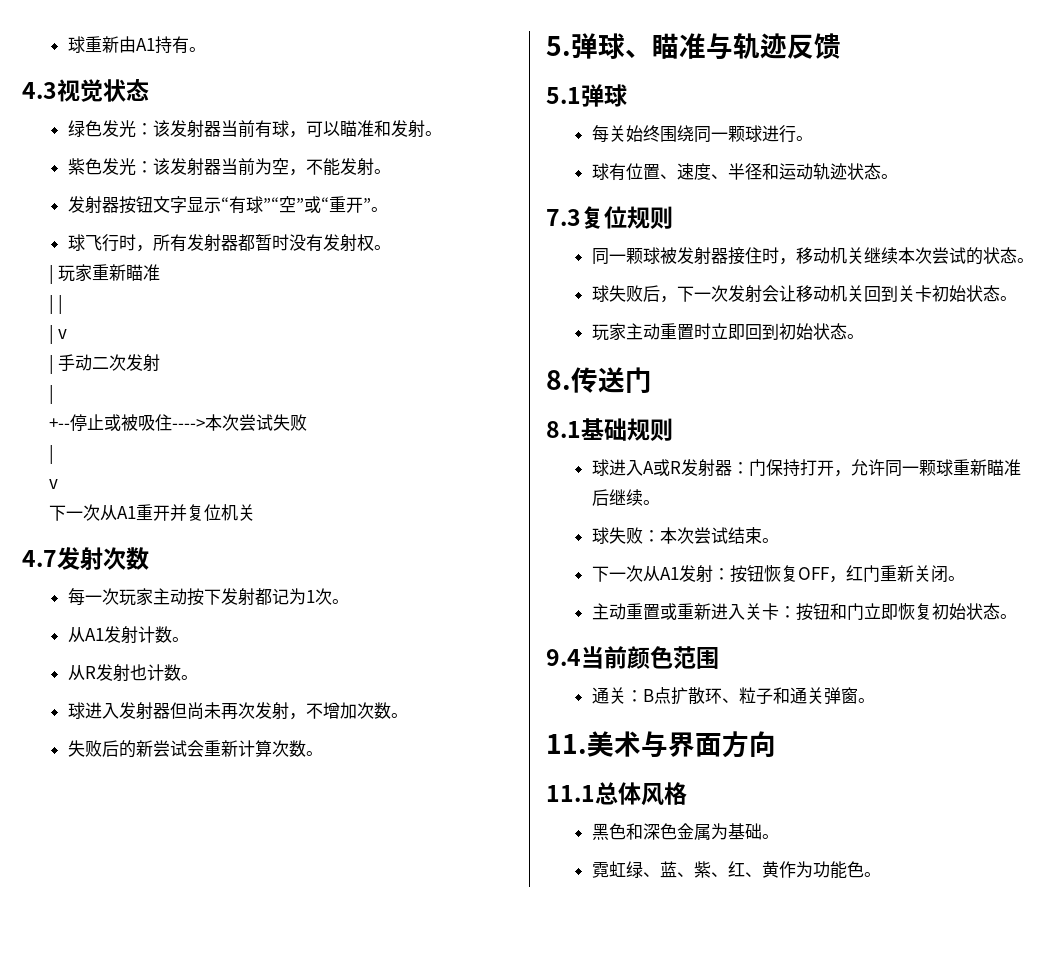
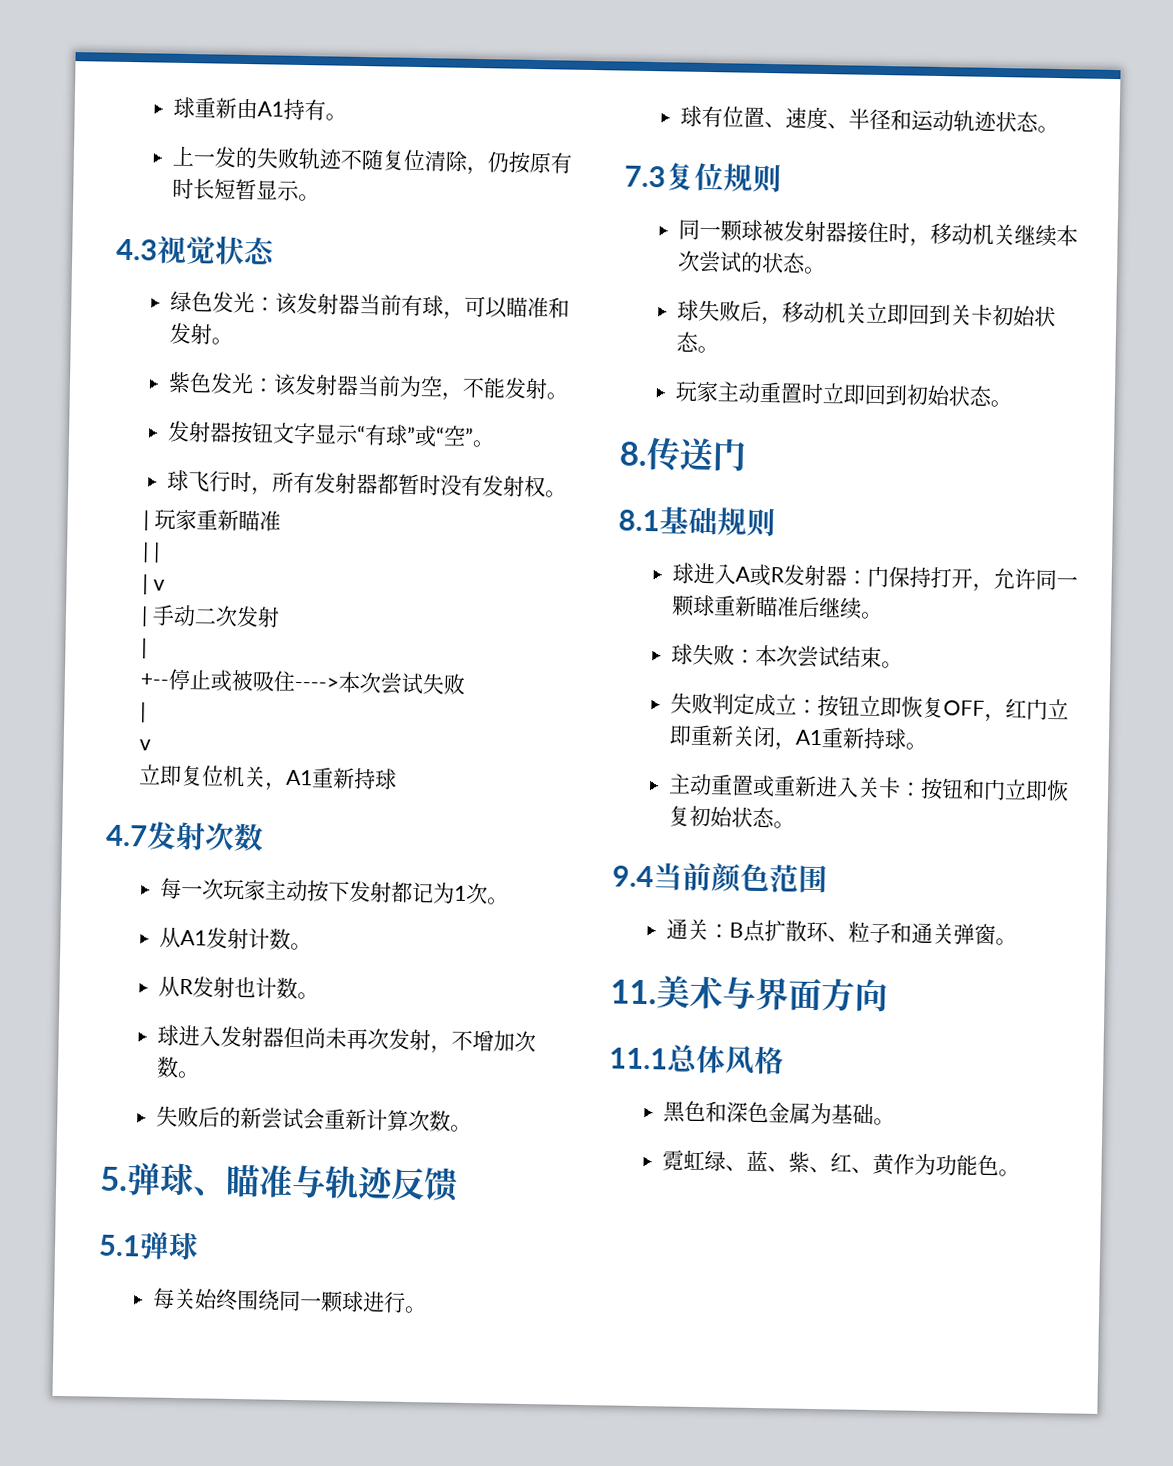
+ 上一发的失败轨迹不随复位清除，仍按原有时长短暂显示。
- 发射器按钮文字显示“有球”“空”或“重开”。
+ 发射器按钮文字显示“有球”或“空”。
- 下一次从A1重开并复位机关
+ 立即复位机关，A1重新持球
- 球失败后，下一次发射会让移动机关回到关卡初始状态。
+ 球失败后，移动机关立即回到关卡初始状态。
- 下一次从A1发射：按钮恢复OFF，红门重新关闭。
+ 失败判定成立：按钮立即恢复OFF，红门立即重新关闭，A1重新持球。

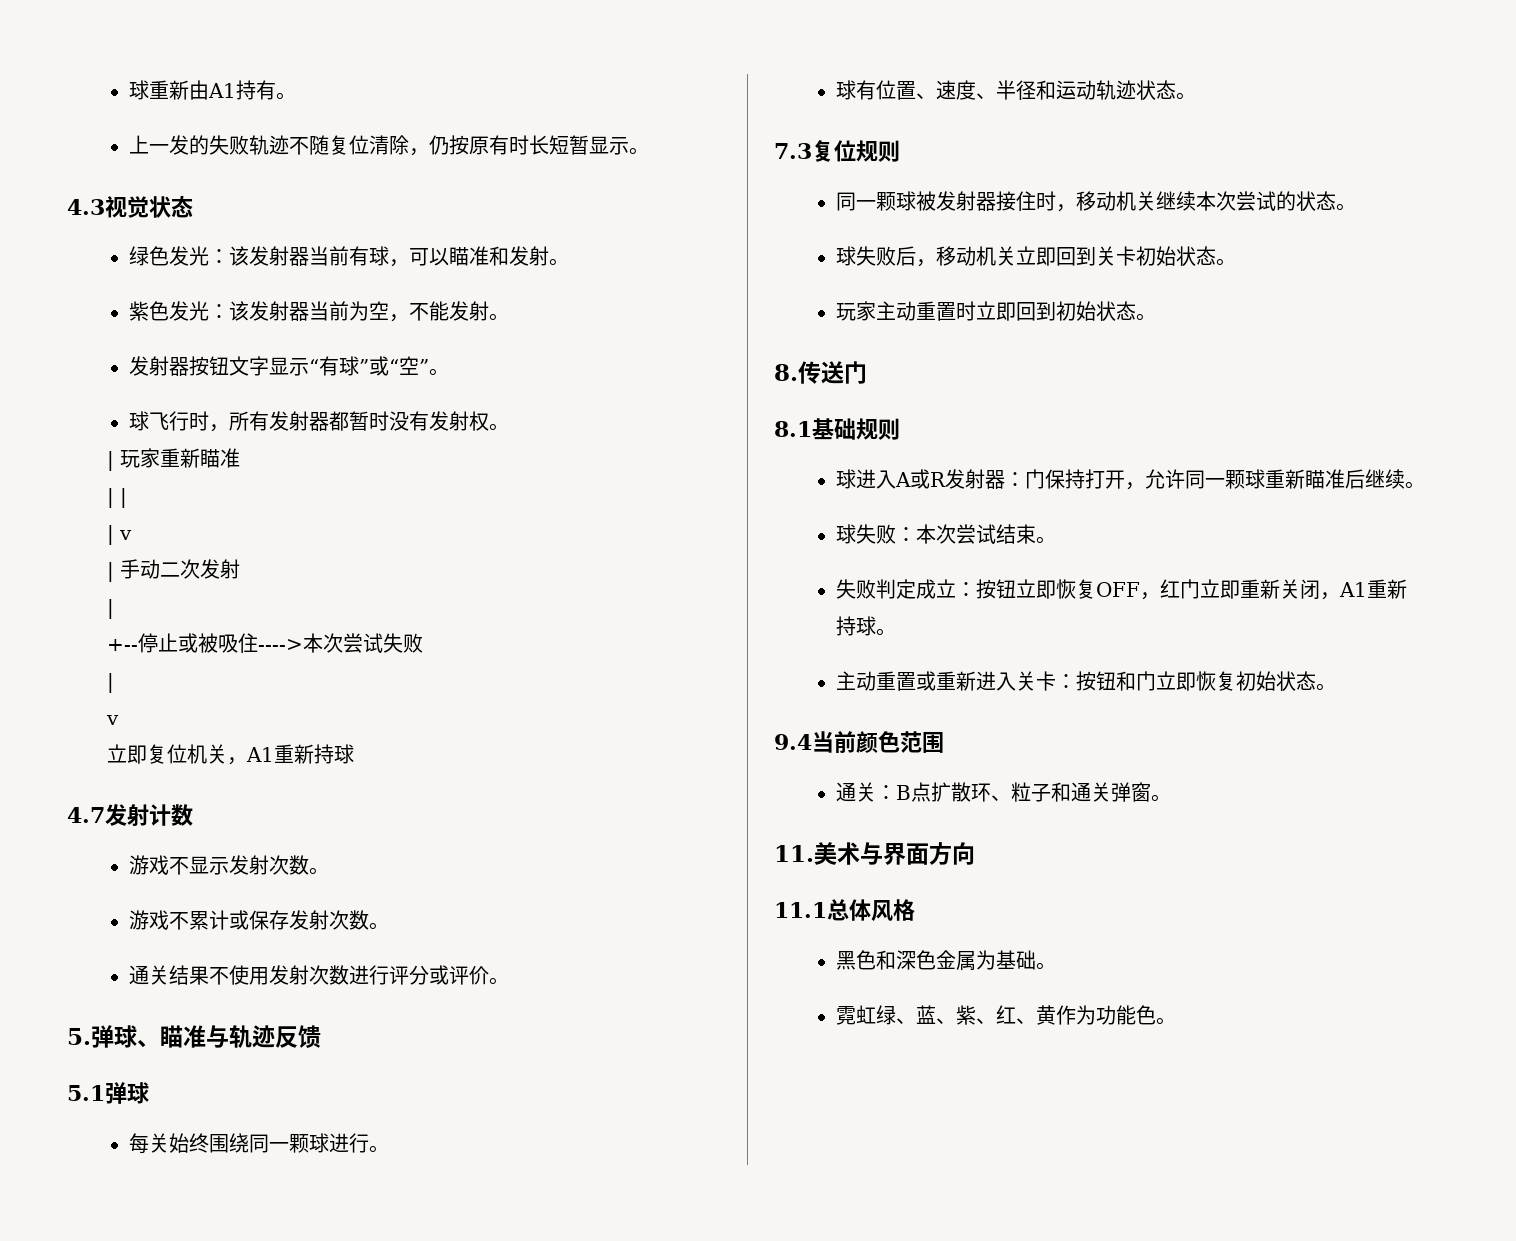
- 4.7发射次数
+ 4.7发射计数
- 每一次玩家主动按下发射都记为1次。
- 从A1发射计数。
- 从R发射也计数。
- 球进入发射器但尚未再次发射，不增加次数。
- 失败后的新尝试会重新计算次数。
+ 游戏不显示发射次数。
+ 游戏不累计或保存发射次数。
+ 通关结果不使用发射次数进行评分或评价。

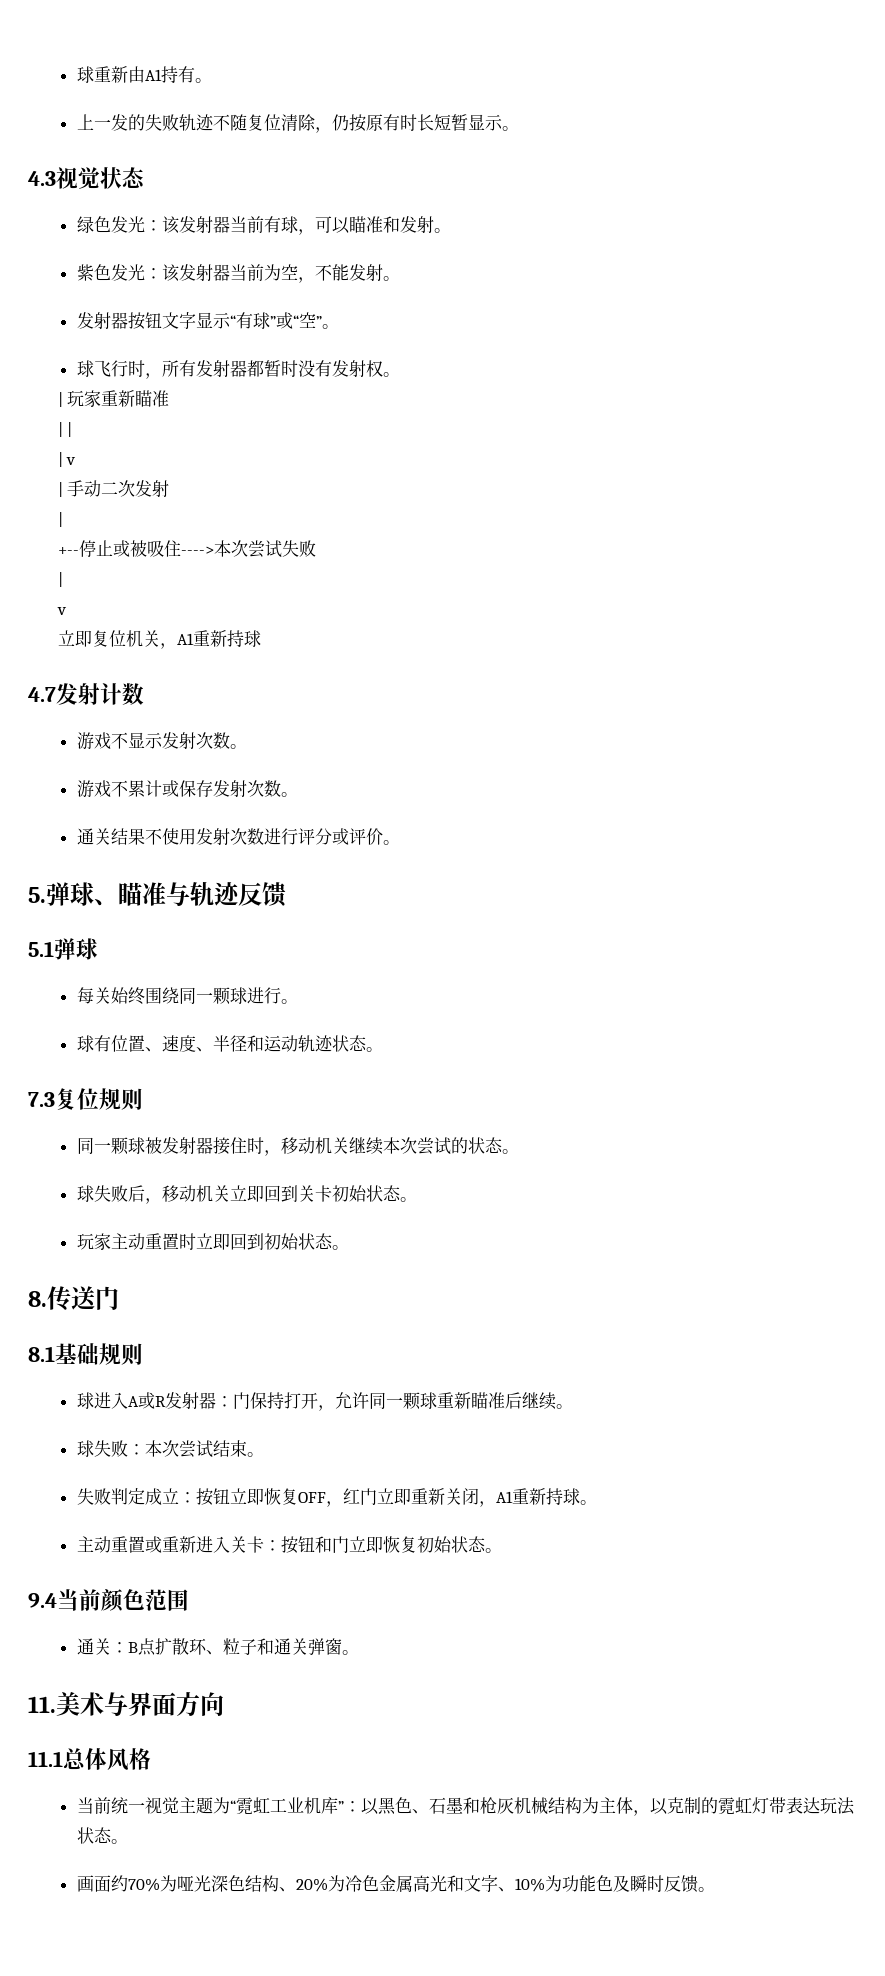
- 黑色和深色金属为基础。
- 霓虹绿、蓝、紫、红、黄作为功能色。
+ 当前统一视觉主题为“霓虹工业机库”：以黑色、石墨和枪灰机械结构为主体，以克制的霓虹灯带表达玩法状态。
+ 画面约70%为哑光深色结构、20%为冷色金属高光和文字、10%为功能色及瞬时反馈。

